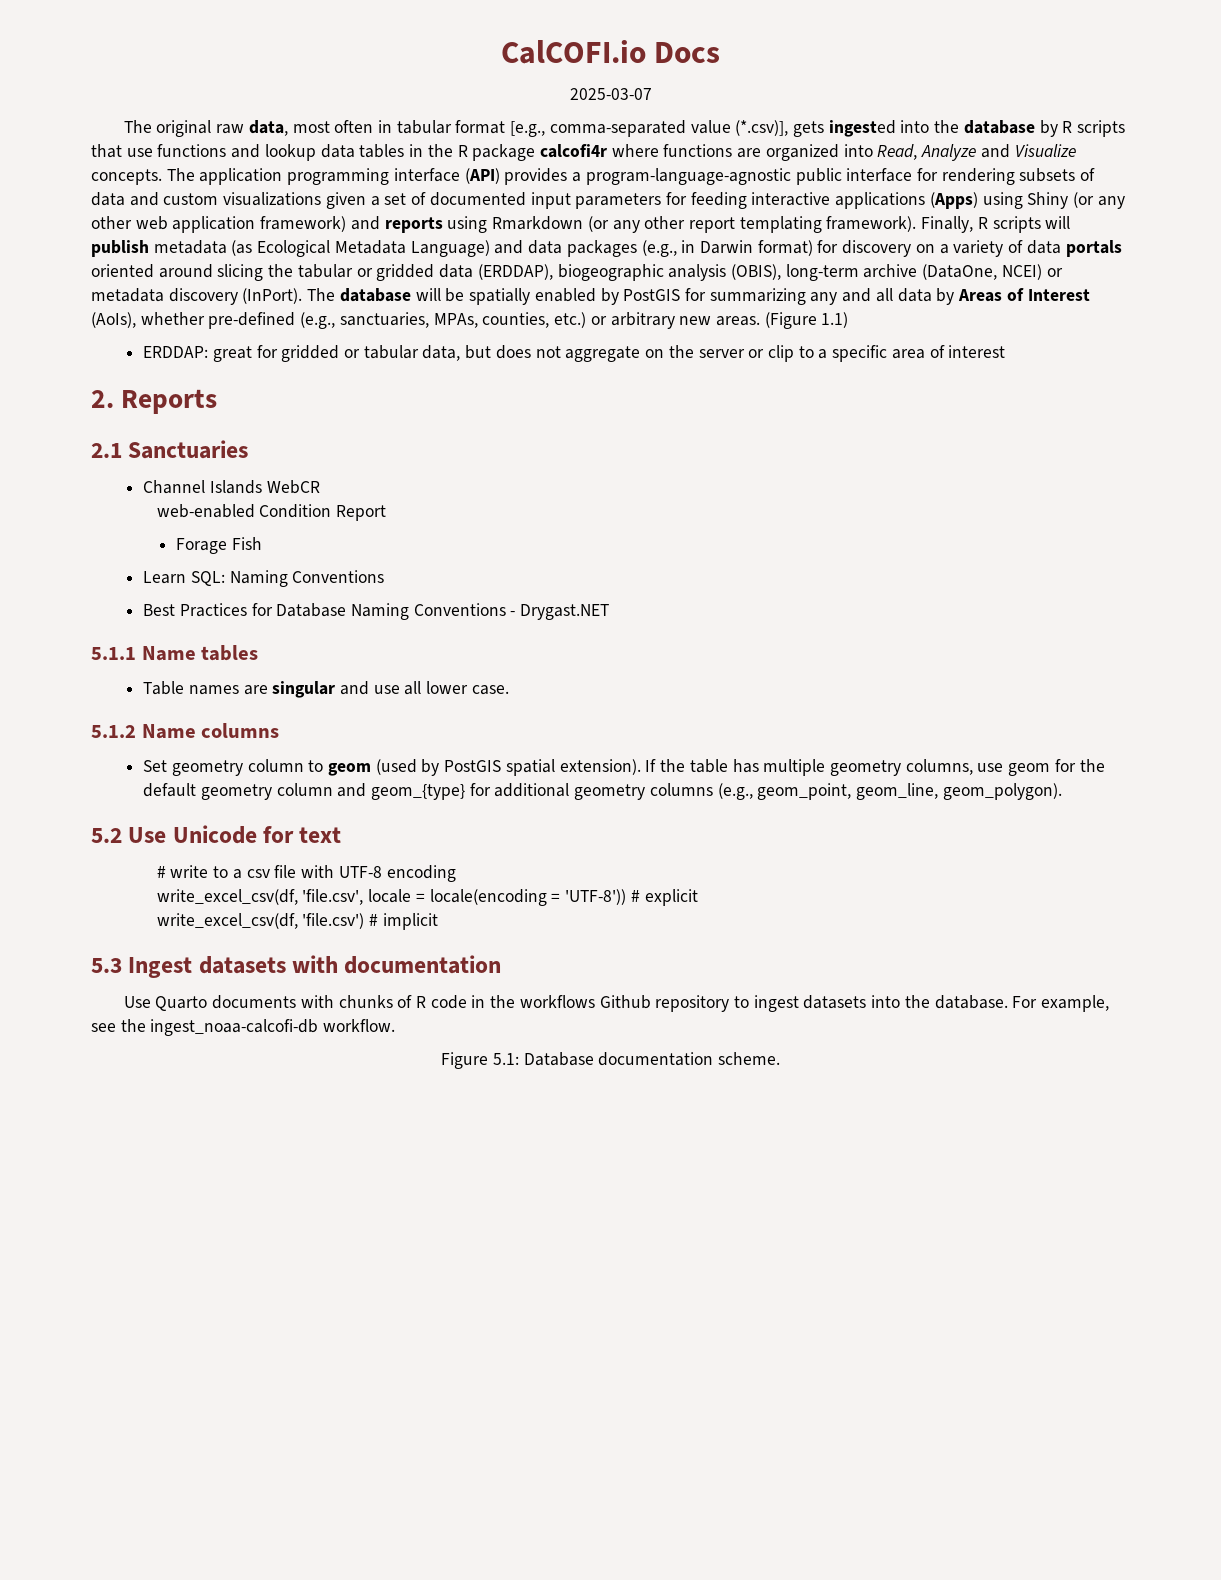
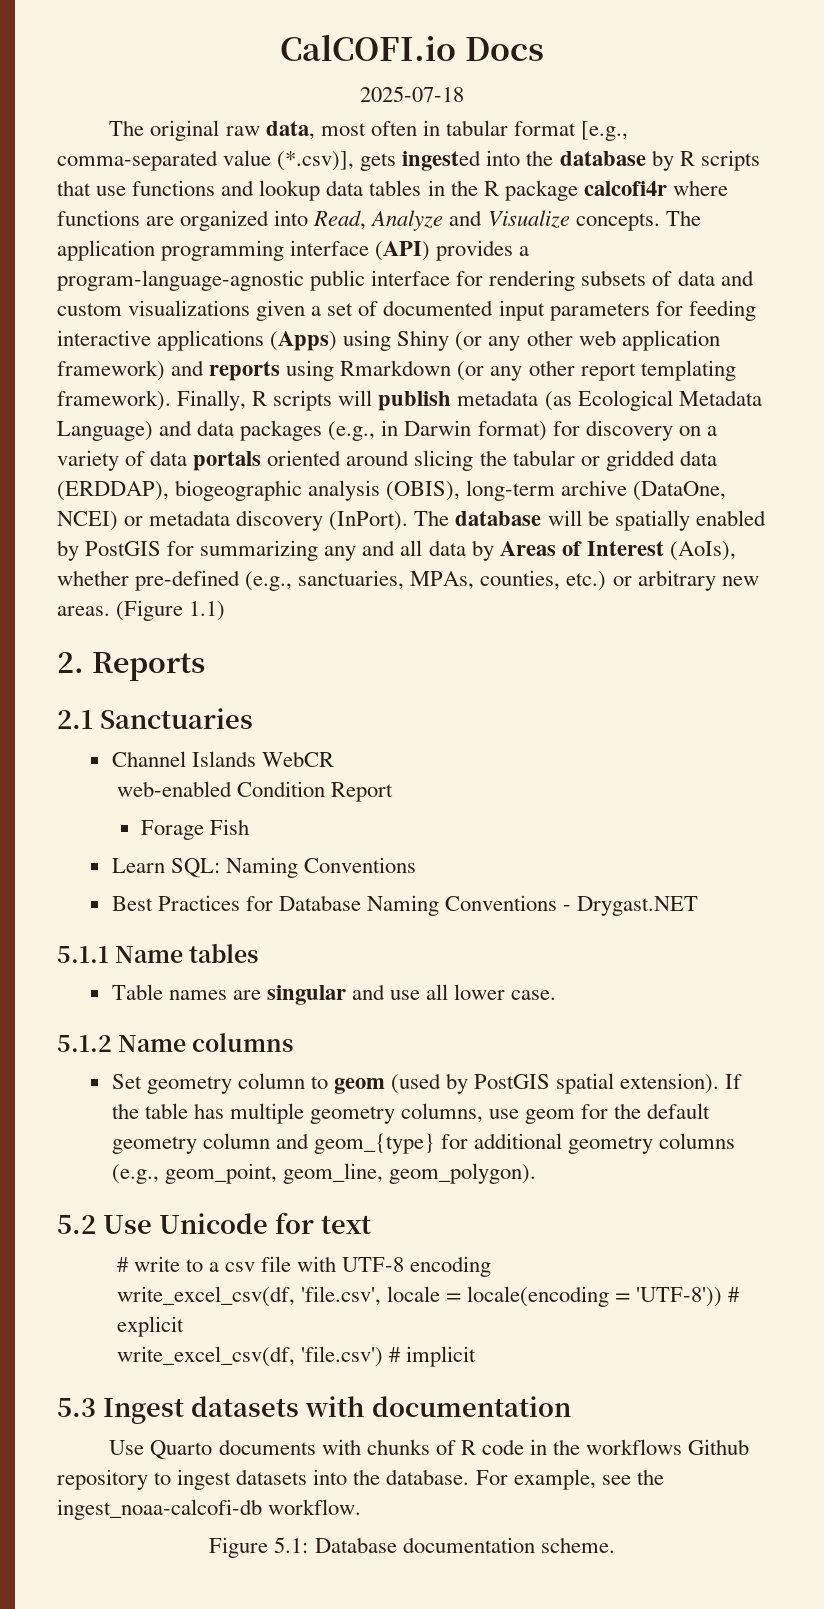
- 2025-03-07
+ 2025-07-18
- ERDDAP: great for gridded or tabular data, but does not aggregate on the server or clip to a specific area of interest

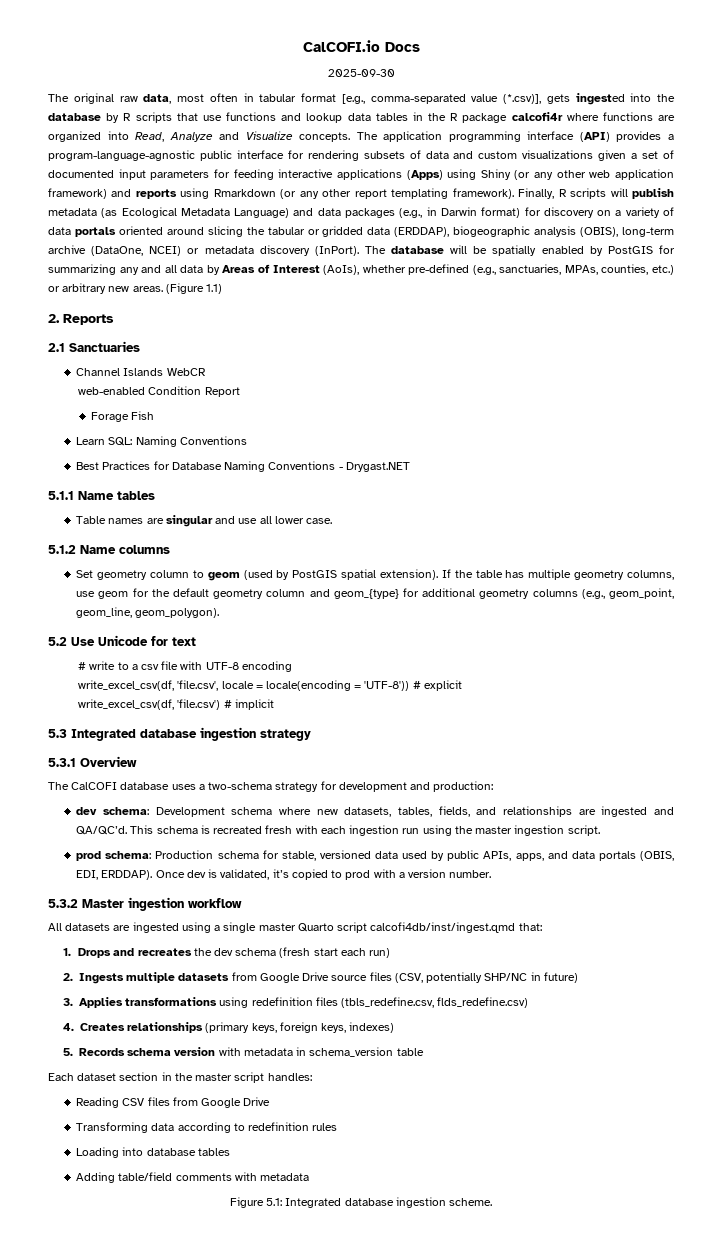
- 2025-07-18
+ 2025-09-30
- 5.3 Ingest datasets with documentation
- Use Quarto documents with chunks of R code in the workflows Github repository to ingest datasets into the database. For example, see the ingest_noaa-calcofi-db workflow.
+ 5.3 Integrated database ingestion strategy
+ 5.3.1 Overview
+ The CalCOFI database uses a two-schema strategy for development and production:
+ dev schema: Development schema where new datasets, tables, fields, and relationships are ingested and QA/QC’d. This schema is recreated fresh with each ingestion run using the master ingestion script.
+ prod schema: Production schema for stable, versioned data used by public APIs, apps, and data portals (OBIS, EDI, ERDDAP). Once dev is validated, it’s copied to prod with a version number.
+ 5.3.2 Master ingestion workflow
+ All datasets are ingested using a single master Quarto script calcofi4db/inst/ingest.qmd that:
+ 1. Drops and recreates the dev schema (fresh start each run)
+ 2. Ingests multiple datasets from Google Drive source files (CSV, potentially SHP/NC in future)
+ 3. Applies transformations using redefinition files (tbls_redefine.csv, flds_redefine.csv)
+ 4. Creates relationships (primary keys, foreign keys, indexes)
+ 5. Records schema version with metadata in schema_version table
+ Each dataset section in the master script handles:
+ Reading CSV files from Google Drive
+ Transforming data according to redefinition rules
+ Loading into database tables
+ Adding table/field comments with metadata
- Figure 5.1: Database documentation scheme.
+ Figure 5.1: Integrated database ingestion scheme.

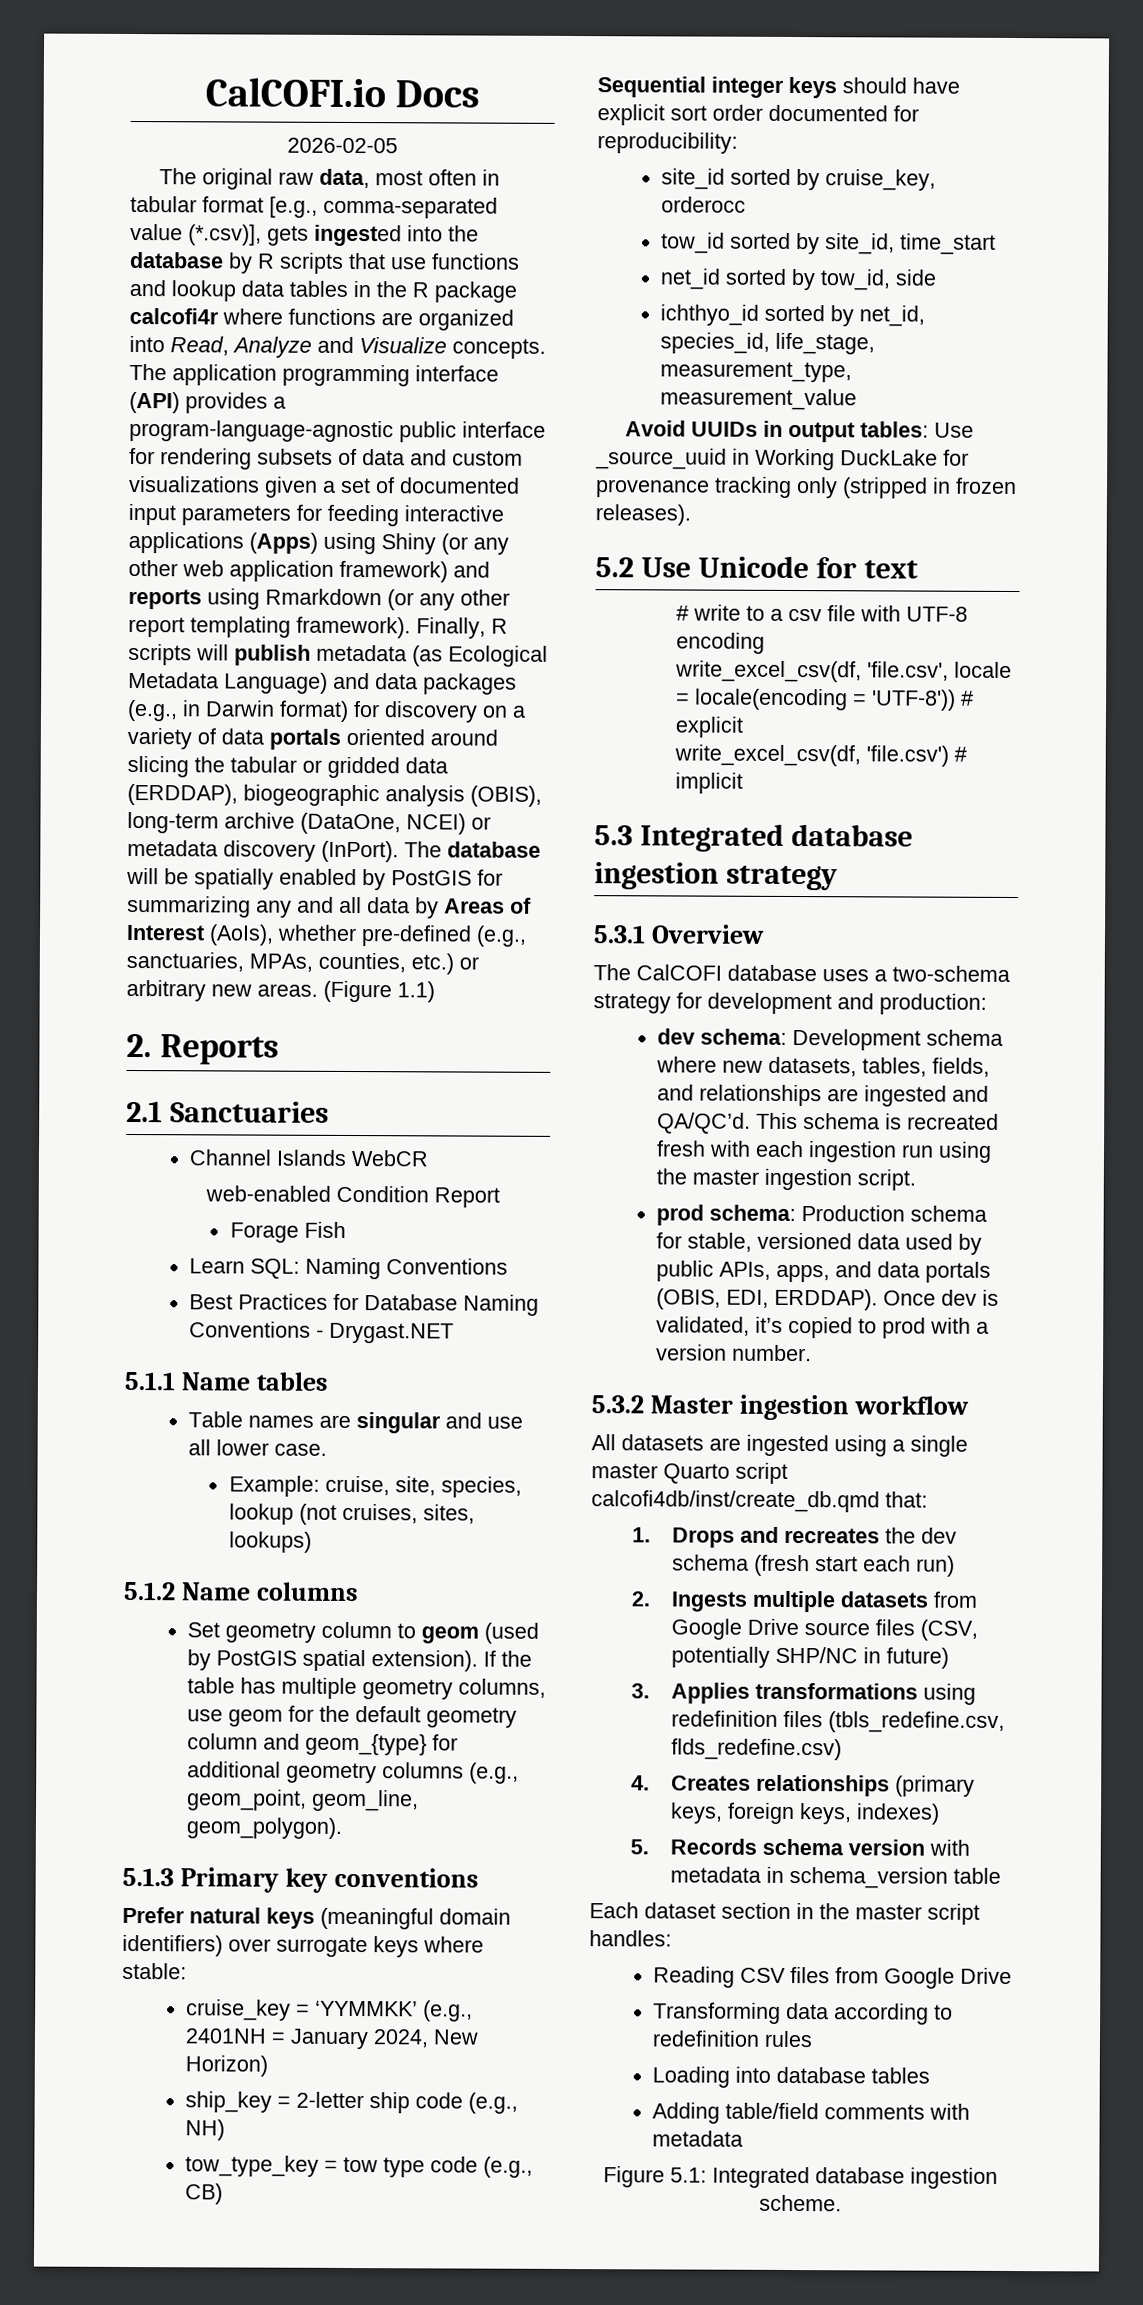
- 2025-09-30
+ 2026-02-05
+ Example: cruise, site, species, lookup (not cruises, sites, lookups)
+ 5.1.3 Primary key conventions
+ Prefer natural keys (meaningful domain identifiers) over surrogate keys where stable:
+ cruise_key = ‘YYMMKK’ (e.g., 2401NH = January 2024, New Horizon)
+ ship_key = 2-letter ship code (e.g., NH)
+ tow_type_key = tow type code (e.g., CB)
+ Sequential integer keys should have explicit sort order documented for reproducibility:
+ site_id sorted by cruise_key, orderocc
+ tow_id sorted by site_id, time_start
+ net_id sorted by tow_id, side
+ ichthyo_id sorted by net_id, species_id, life_stage, measurement_type, measurement_value
+ Avoid UUIDs in output tables: Use _source_uuid in Working DuckLake for provenance tracking only (stripped in frozen releases).
- All datasets are ingested using a single master Quarto script calcofi4db/inst/ingest.qmd that:
+ All datasets are ingested using a single master Quarto script calcofi4db/inst/create_db.qmd that:

